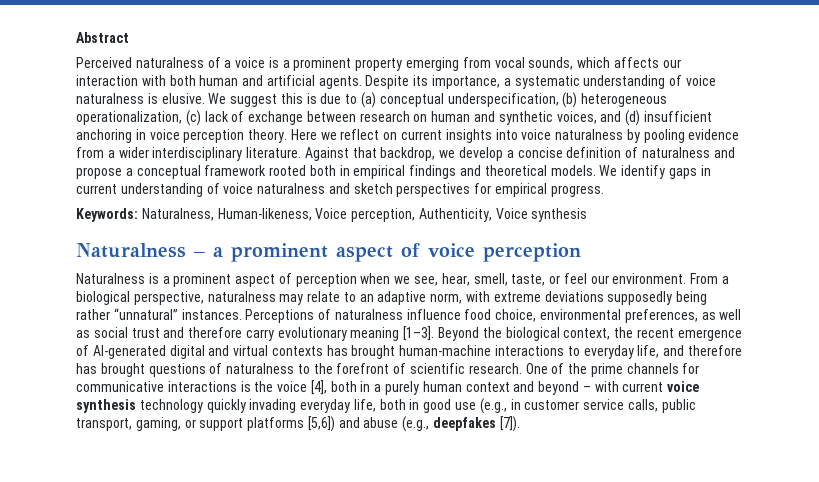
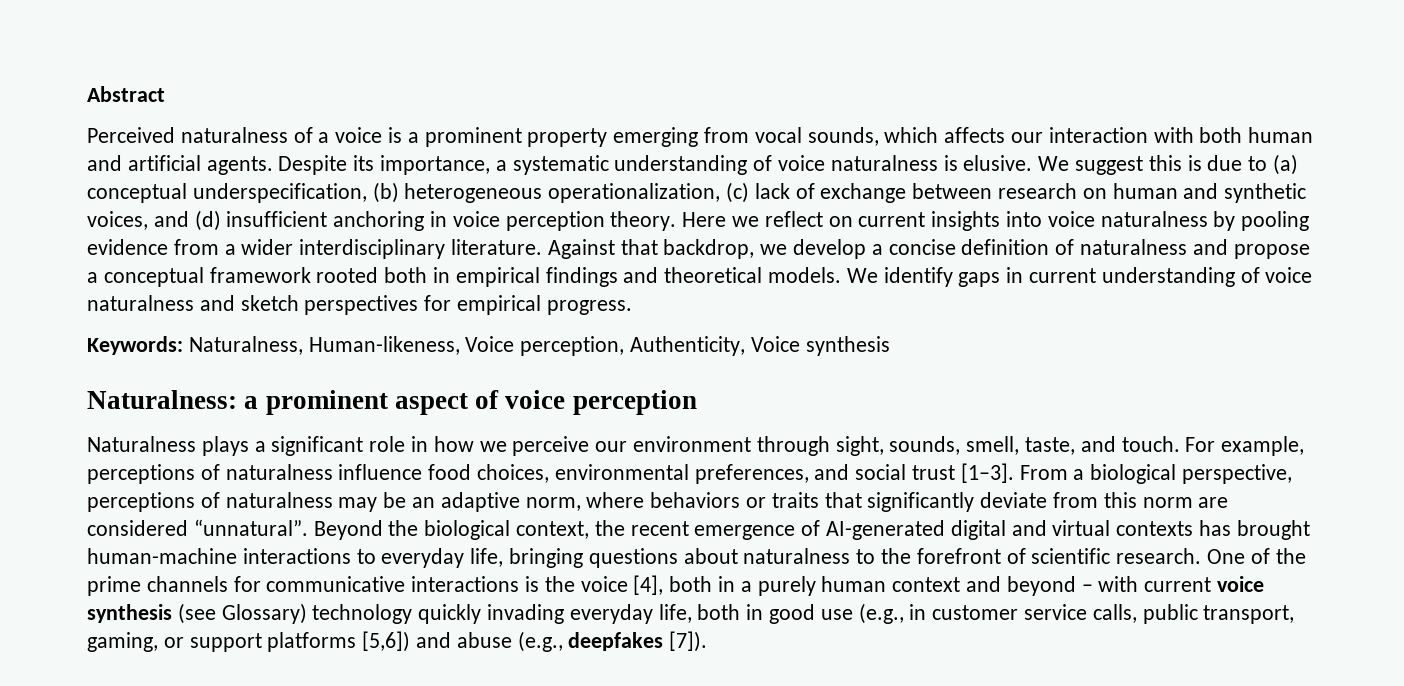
- Naturalness – a prominent aspect of voice perception
+ Naturalness: a prominent aspect of voice perception
- Naturalness is a prominent aspect of perception when we see, hear, smell, taste, or feel our environment. From a biological perspective, naturalness may relate to an adaptive norm, with extreme deviations supposedly being rather “unnatural” instances. Perceptions of naturalness influence food choice, environmental preferences, as well as social trust and therefore carry evolutionary meaning [1–3].
+ Naturalness plays a significant role in how we perceive our environment through sight, sounds, smell, taste, and touch. For example, perceptions of naturalness influence food choices, environmental preferences, and social trust [1–3]. From a biological perspective, perceptions of naturalness may be an adaptive norm, where behaviors or traits that significantly deviate from this norm are considered “unnatural”.
- Beyond the biological context, the recent emergence of AI-generated digital and virtual contexts has brought human-machine interactions to everyday life, and therefore has brought questions of naturalness to the forefront of scientific research.
+ Beyond the biological context, the recent emergence of AI-generated digital and virtual contexts has brought human-machine interactions to everyday life, bringing questions about naturalness to the forefront of scientific research.
- One of the prime channels for communicative interactions is the voice [4], both in a purely human context and beyond – with current voice synthesis technology quickly invading everyday life, both in good use (e.g., in customer service calls, public transport, gaming, or support platforms [5,6]) and abuse (e.g., deepfakes [7]).
+ One of the prime channels for communicative interactions is the voice [4], both in a purely human context and beyond – with current voice synthesis (see Glossary) technology quickly invading everyday life, both in good use (e.g., in customer service calls, public transport, gaming, or support platforms [5,6]) and abuse (e.g., deepfakes [7]).

